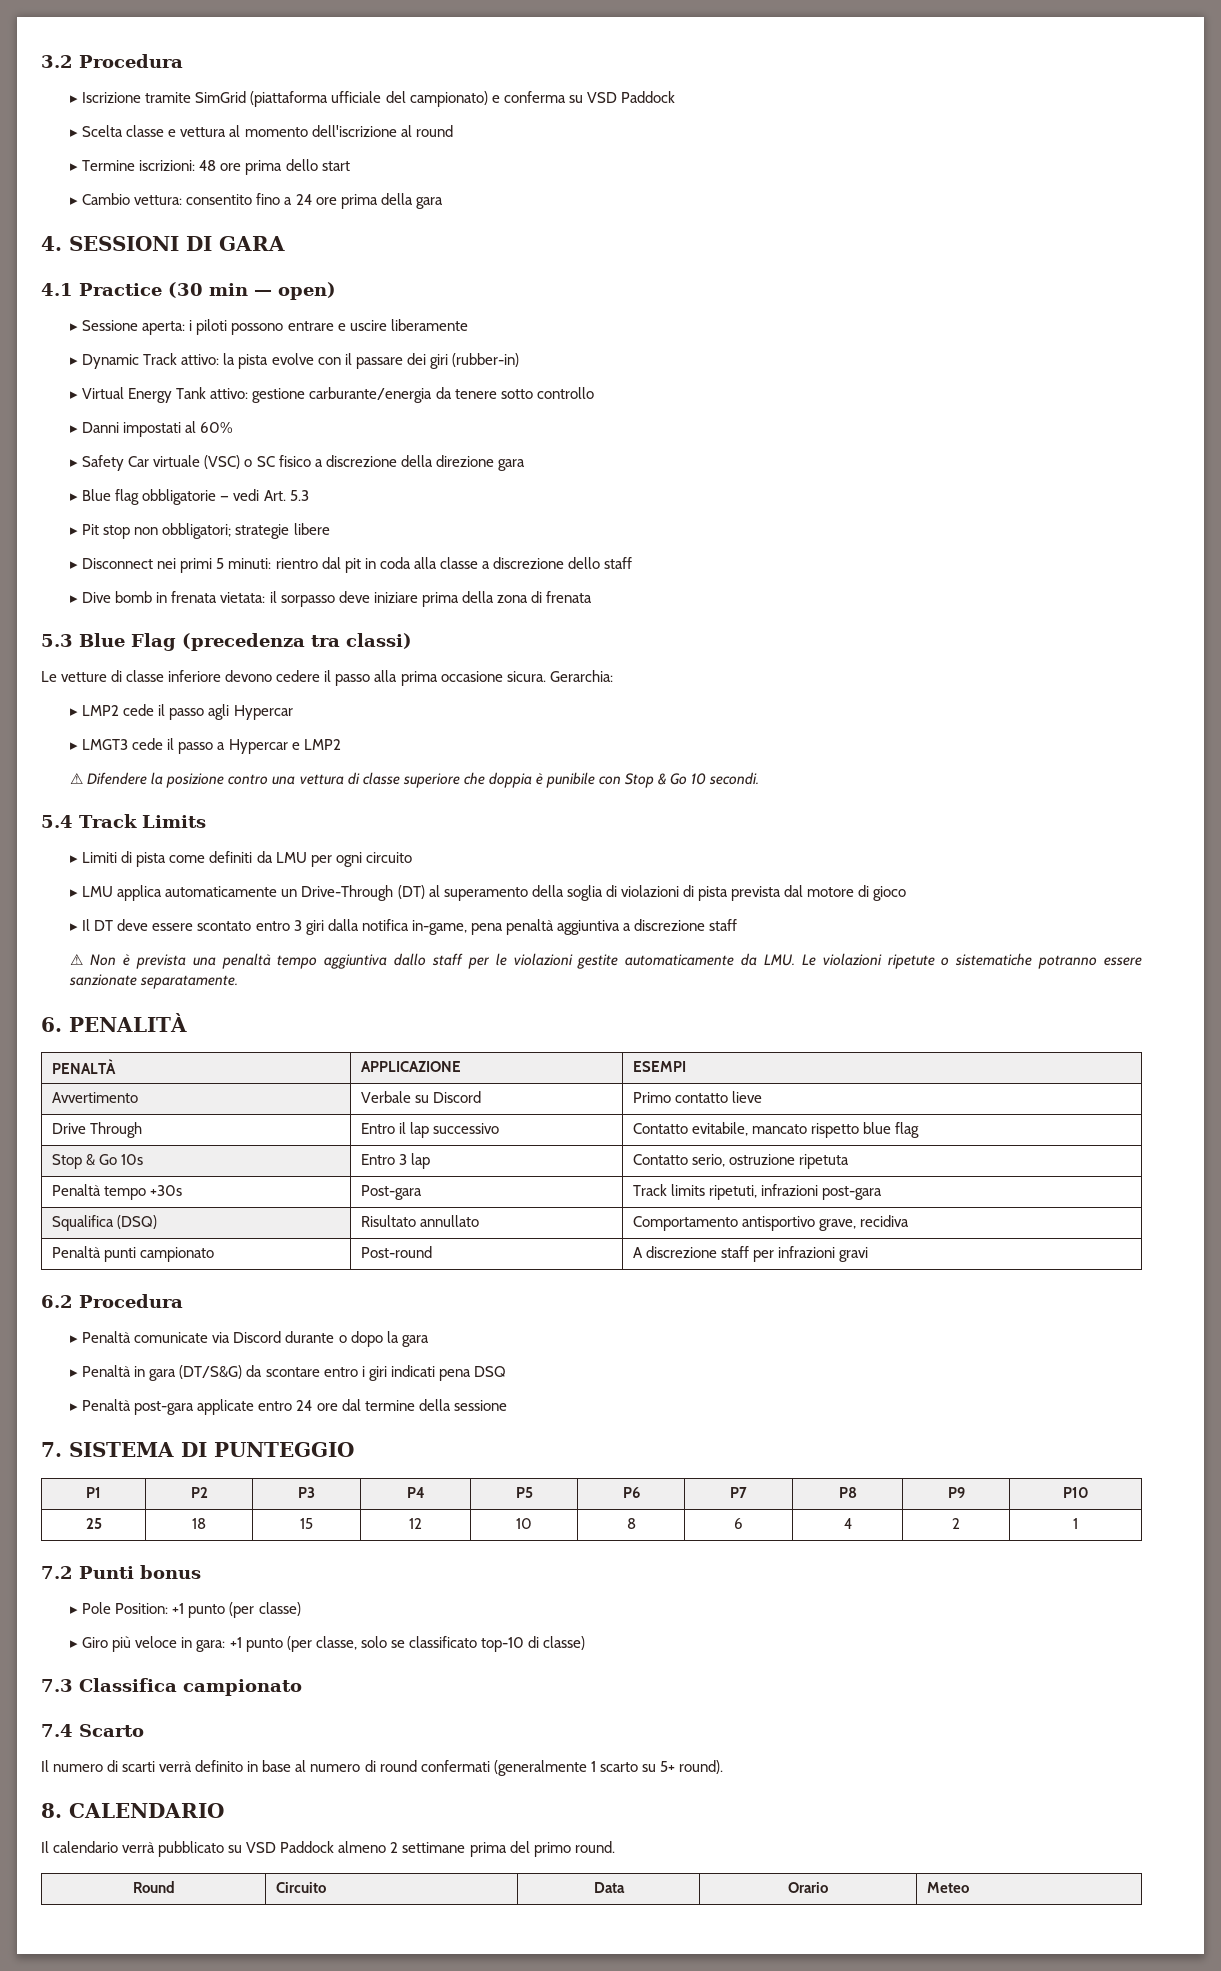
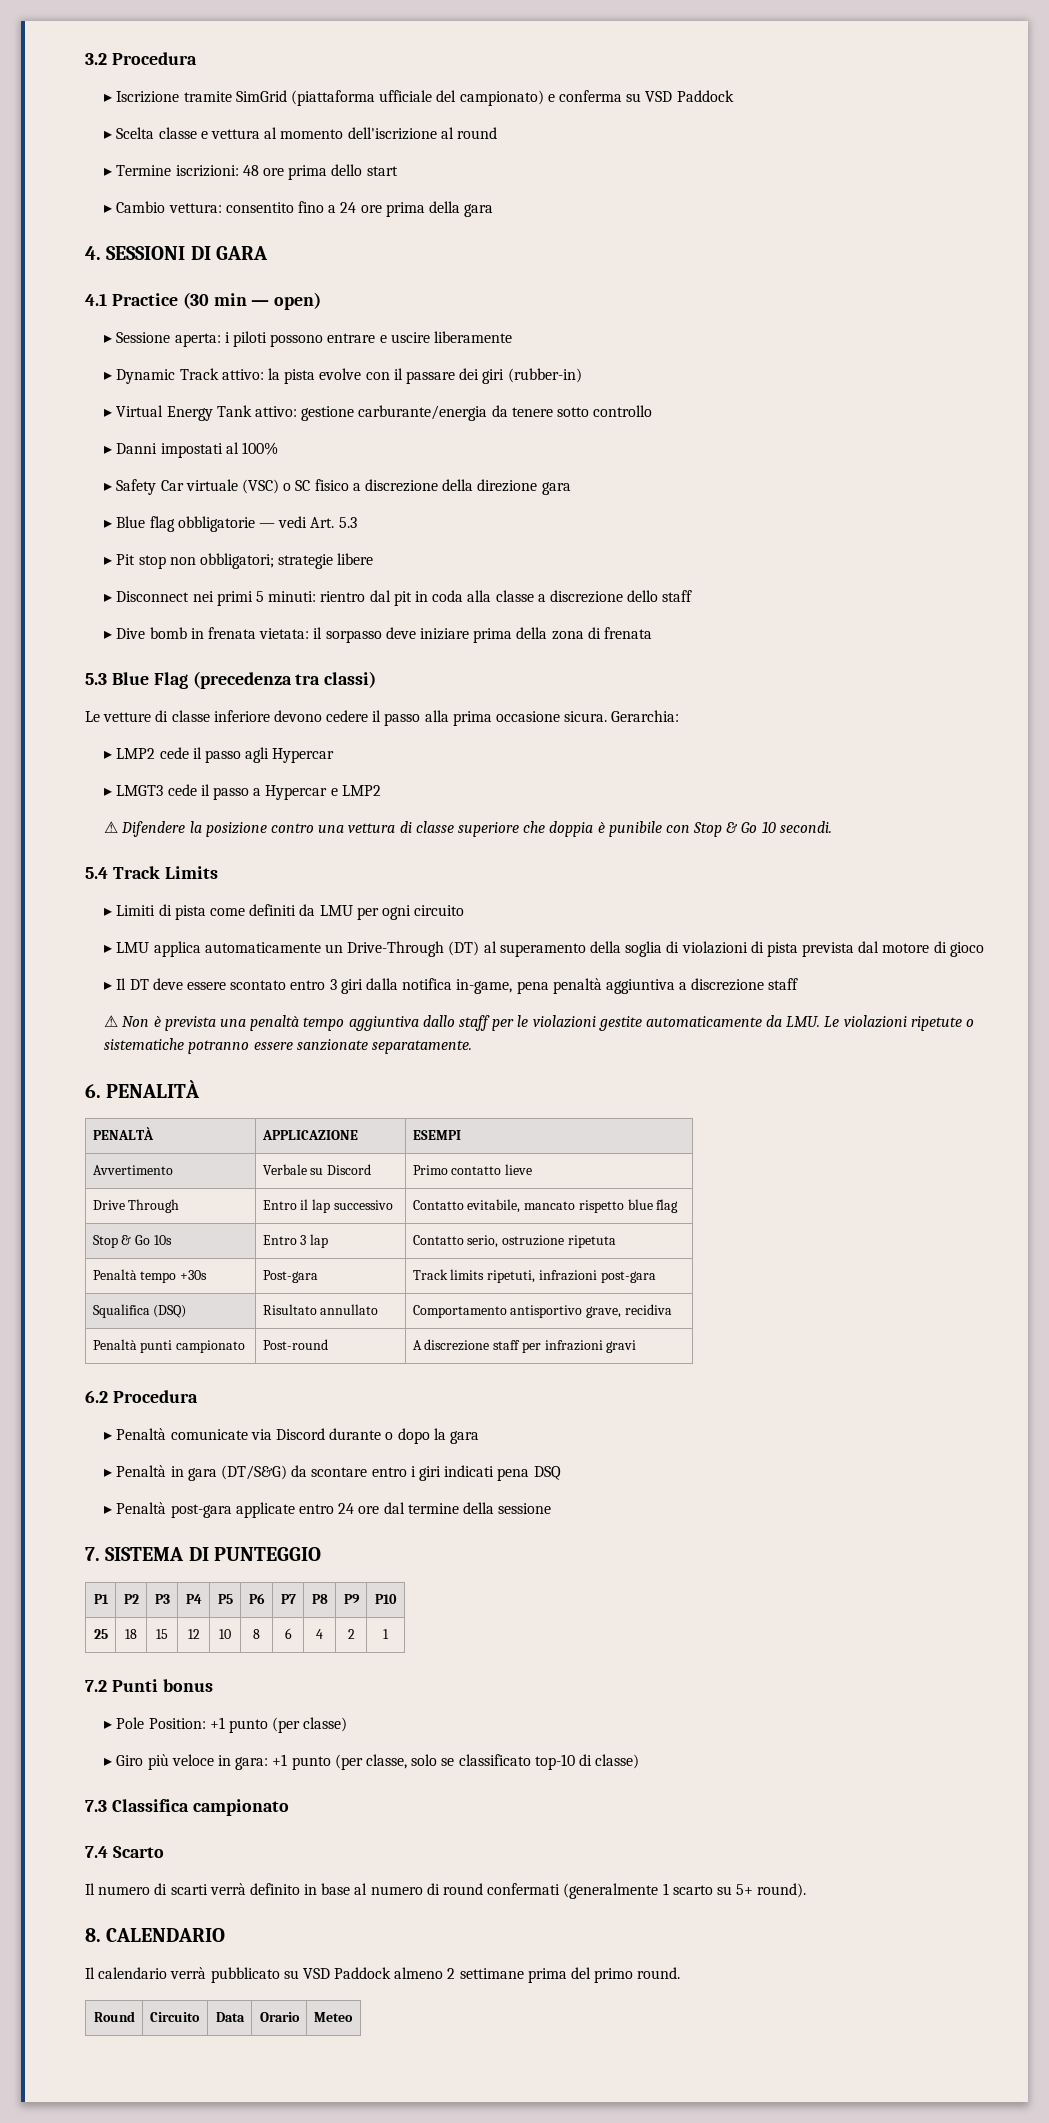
- ▸ Danni impostati al 60%
+ ▸ Danni impostati al 100%

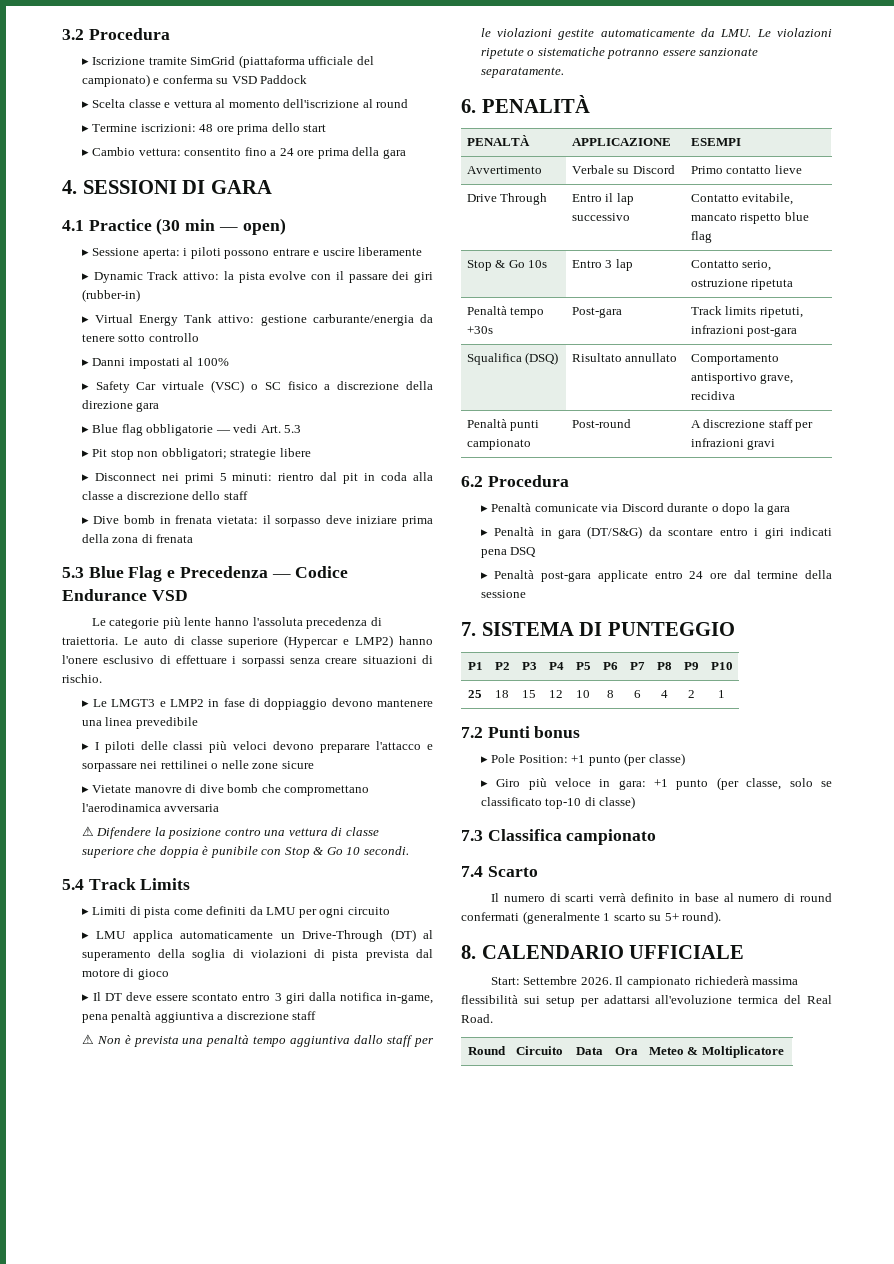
- 5.3 Blue Flag (precedenza tra classi)
- Le vetture di classe inferiore devono cedere il passo alla prima occasione sicura. Gerarchia:
- ▸ LMP2 cede il passo agli Hypercar
- ▸ LMGT3 cede il passo a Hypercar e LMP2
+ 5.3 Blue Flag e Precedenza — Codice Endurance VSD
+ Le categorie più lente hanno l'assoluta precedenza di traiettoria. Le auto di classe superiore (Hypercar e LMP2) hanno l'onere esclusivo di effettuare i sorpassi senza creare situazioni di rischio.
+ ▸ Le LMGT3 e LMP2 in fase di doppiaggio devono mantenere una linea prevedibile
+ ▸ I piloti delle classi più veloci devono preparare l'attacco e sorpassare nei rettilinei o nelle zone sicure
+ ▸ Vietate manovre di dive bomb che compromettano l'aerodinamica avversaria
- 8. CALENDARIO
- Il calendario verrà pubblicato su VSD Paddock almeno 2 settimane prima del primo round.
+ 8. CALENDARIO UFFICIALE
+ Start: Settembre 2026. Il campionato richiederà massima flessibilità sui setup per adattarsi all'evoluzione termica del Real Road.
- Round | Circuito | Data | Orario | Meteo
+ Round | Circuito | Data | Ora | Meteo & Moltiplicatore

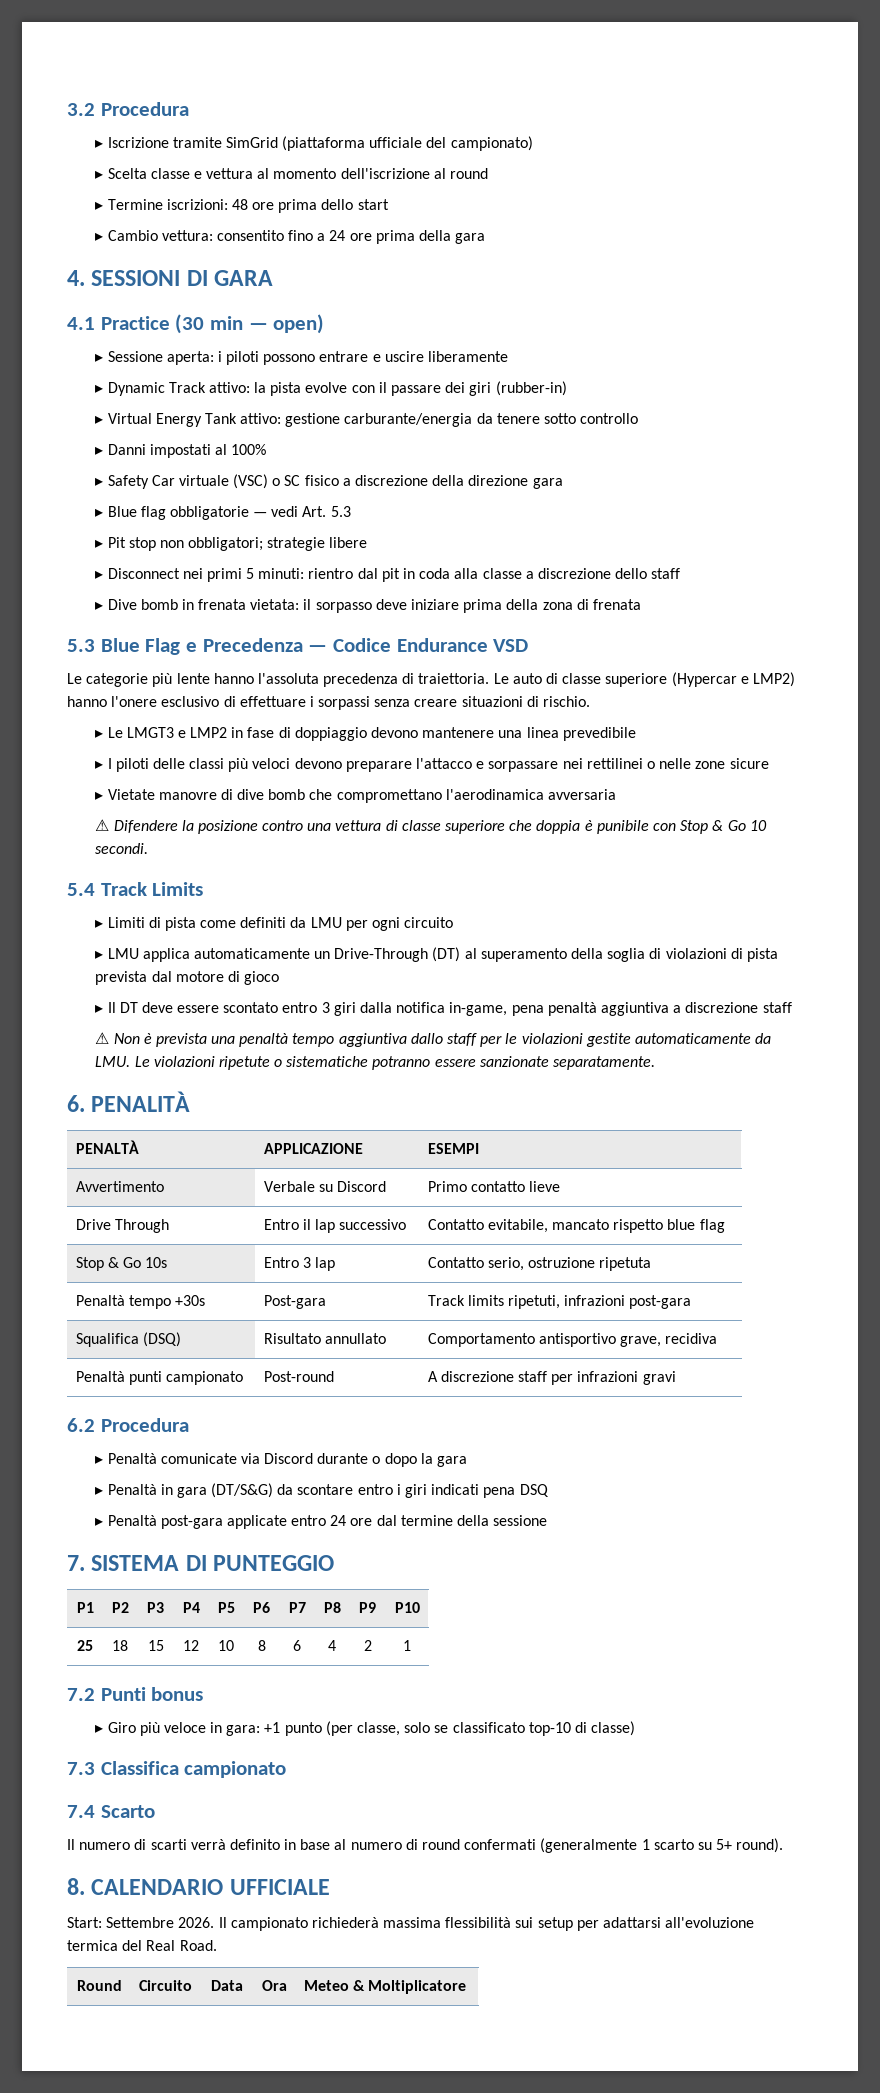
- ▸ Iscrizione tramite SimGrid (piattaforma ufficiale del campionato) e conferma su VSD Paddock
+ ▸ Iscrizione tramite SimGrid (piattaforma ufficiale del campionato)
- ▸ Pole Position: +1 punto (per classe)

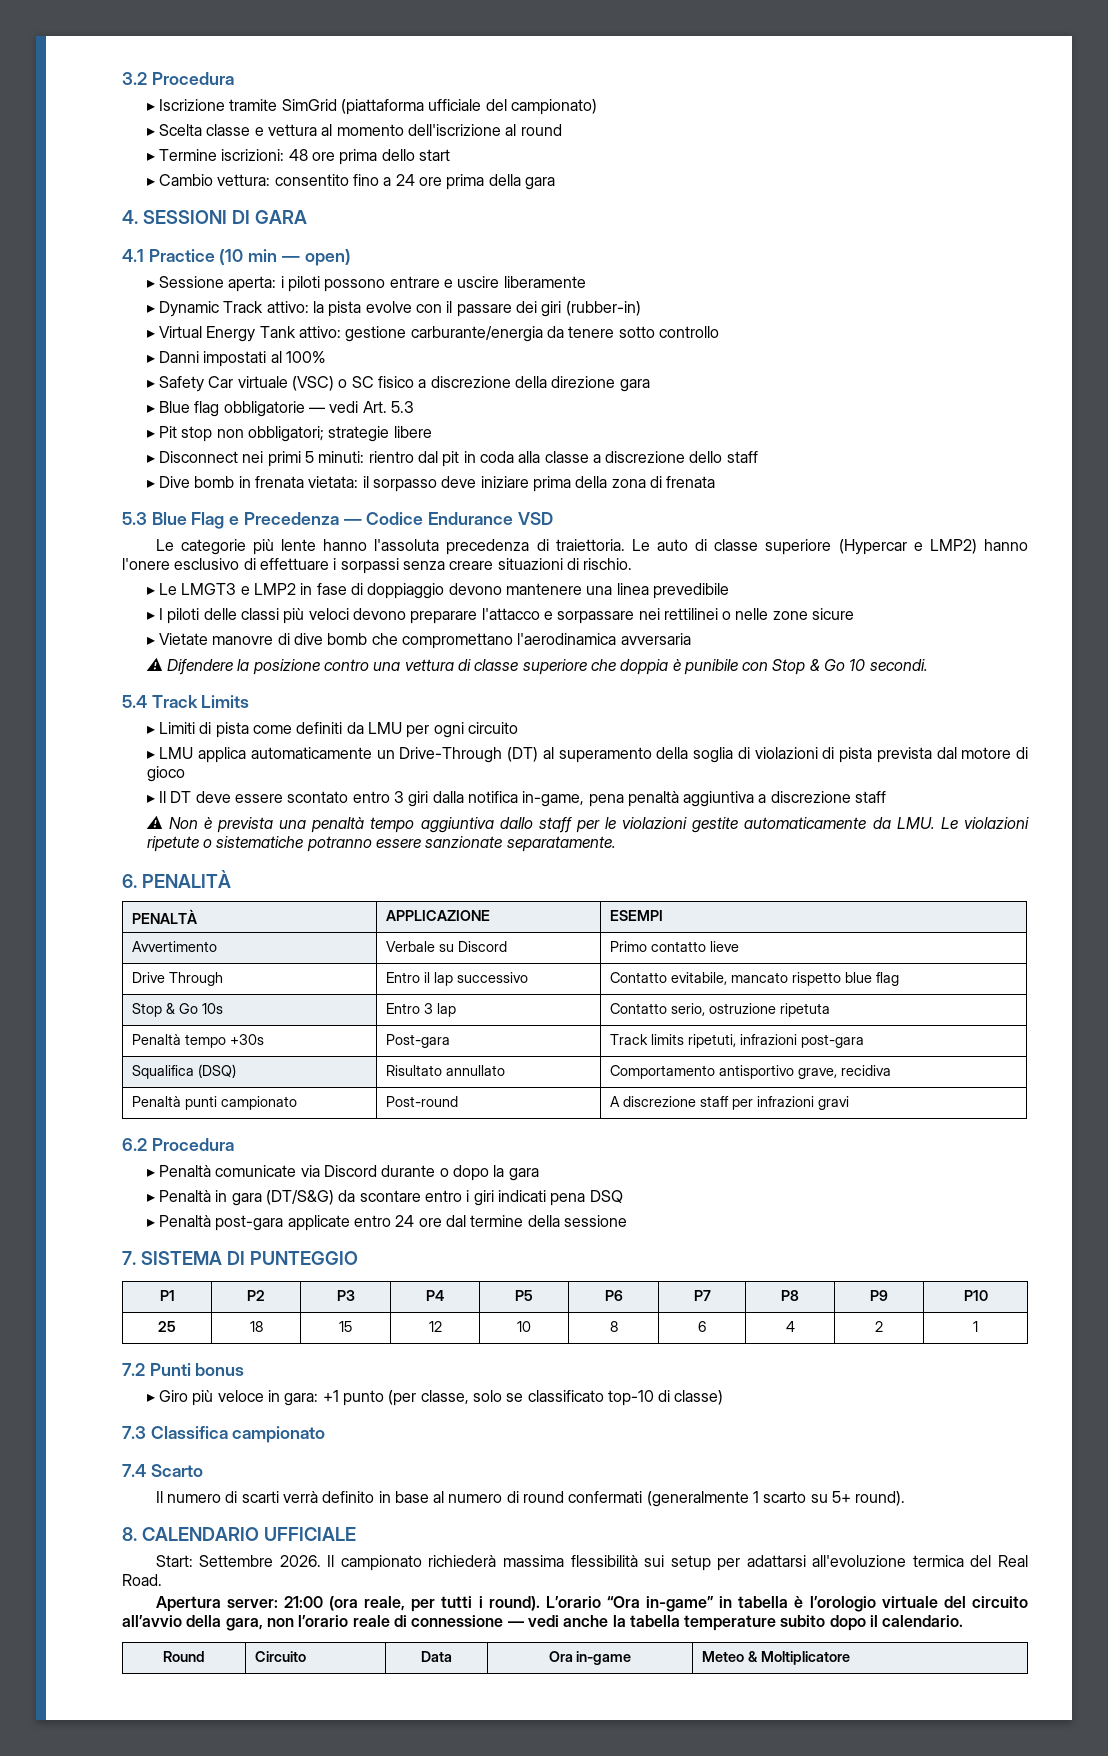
- 4.1 Practice (30 min — open)
+ 4.1 Practice (10 min — open)
+ Apertura server: 21:00 (ora reale, per tutti i round). L’orario “Ora in-game” in tabella è l’orologio virtuale del circuito all’avvio della gara, non l’orario reale di connessione — vedi anche la tabella temperature subito dopo il calendario.
- Round | Circuito | Data | Ora | Meteo & Moltiplicatore
+ Round | Circuito | Data | Ora in-game | Meteo & Moltiplicatore

